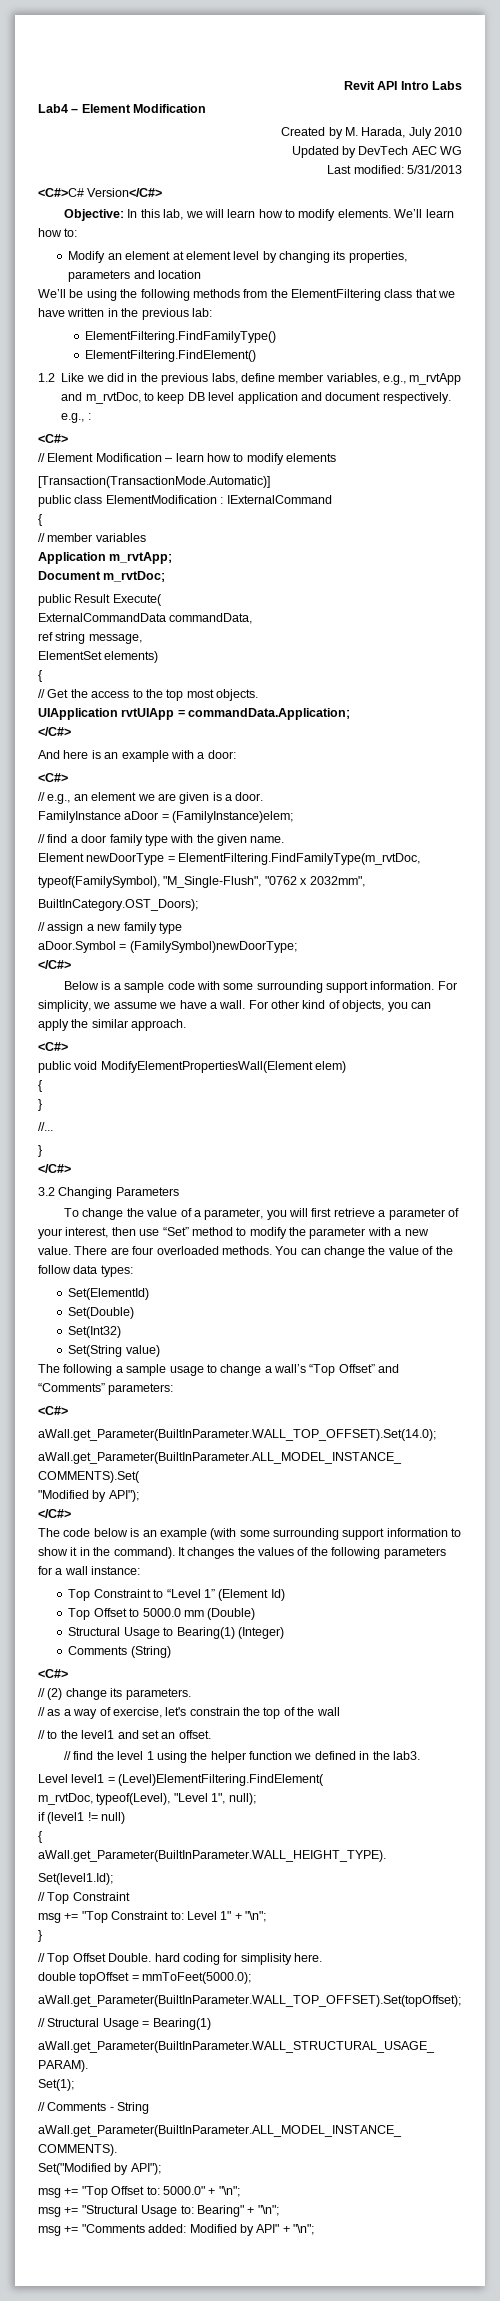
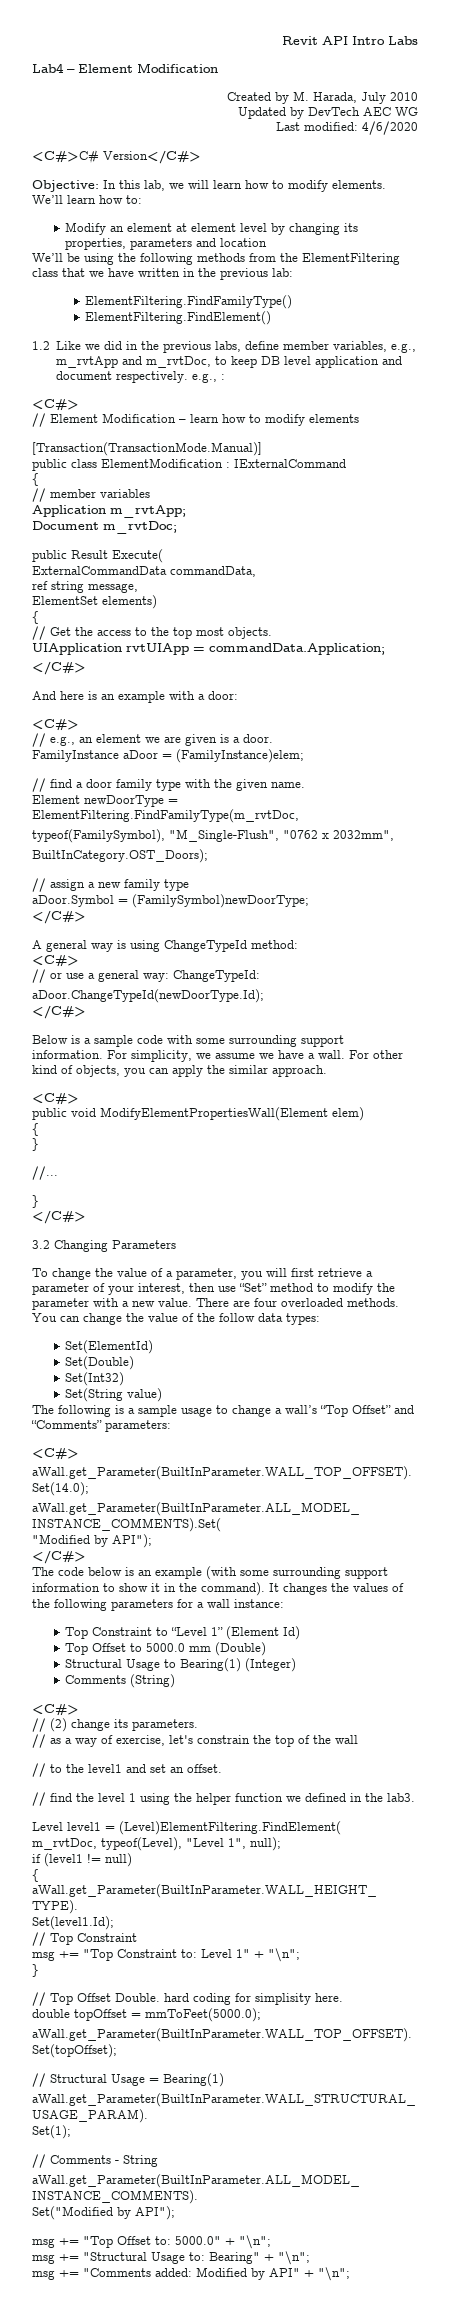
- Last modified: 5/31/2013
+ Last modified: 4/6/2020
- [Transaction(TransactionMode.Automatic)]
+ [Transaction(TransactionMode.Manual)]
+ A general way is using ChangeTypeId method:
+ <C#>
+ // or use a general way: ChangeTypeId:
+ aDoor.ChangeTypeId(newDoorType.Id);
+ </C#>
- The following a sample usage to change a wall’s “Top Offset” and “Comments” parameters:
+ The following is a sample usage to change a wall’s “Top Offset” and “Comments” parameters:

